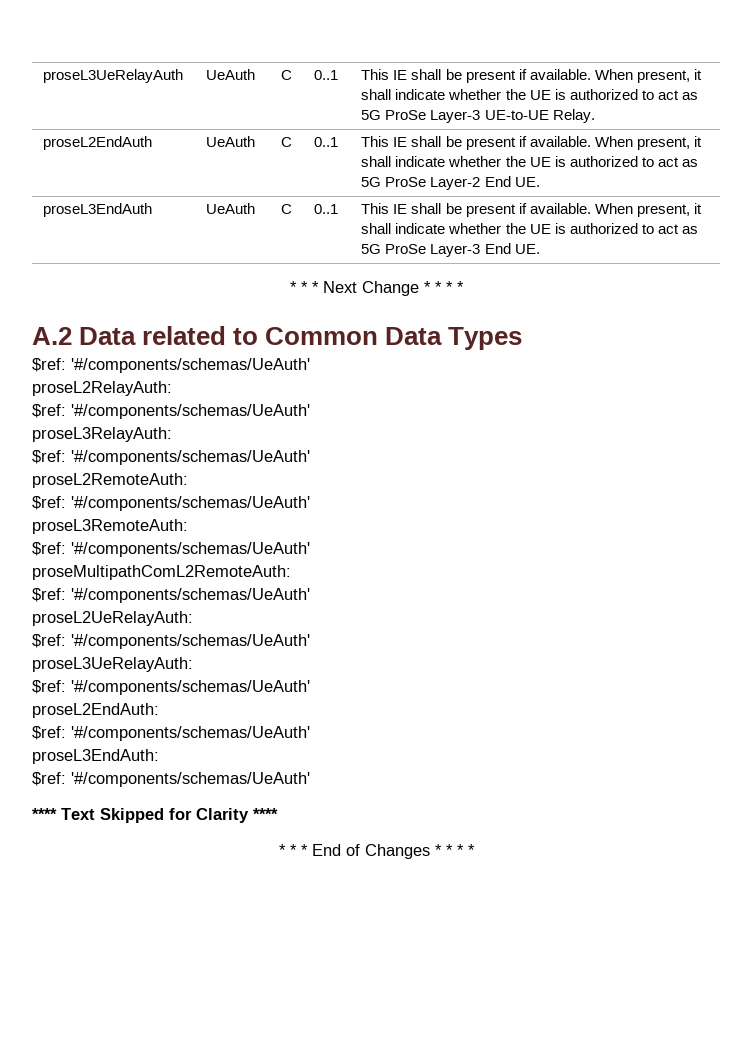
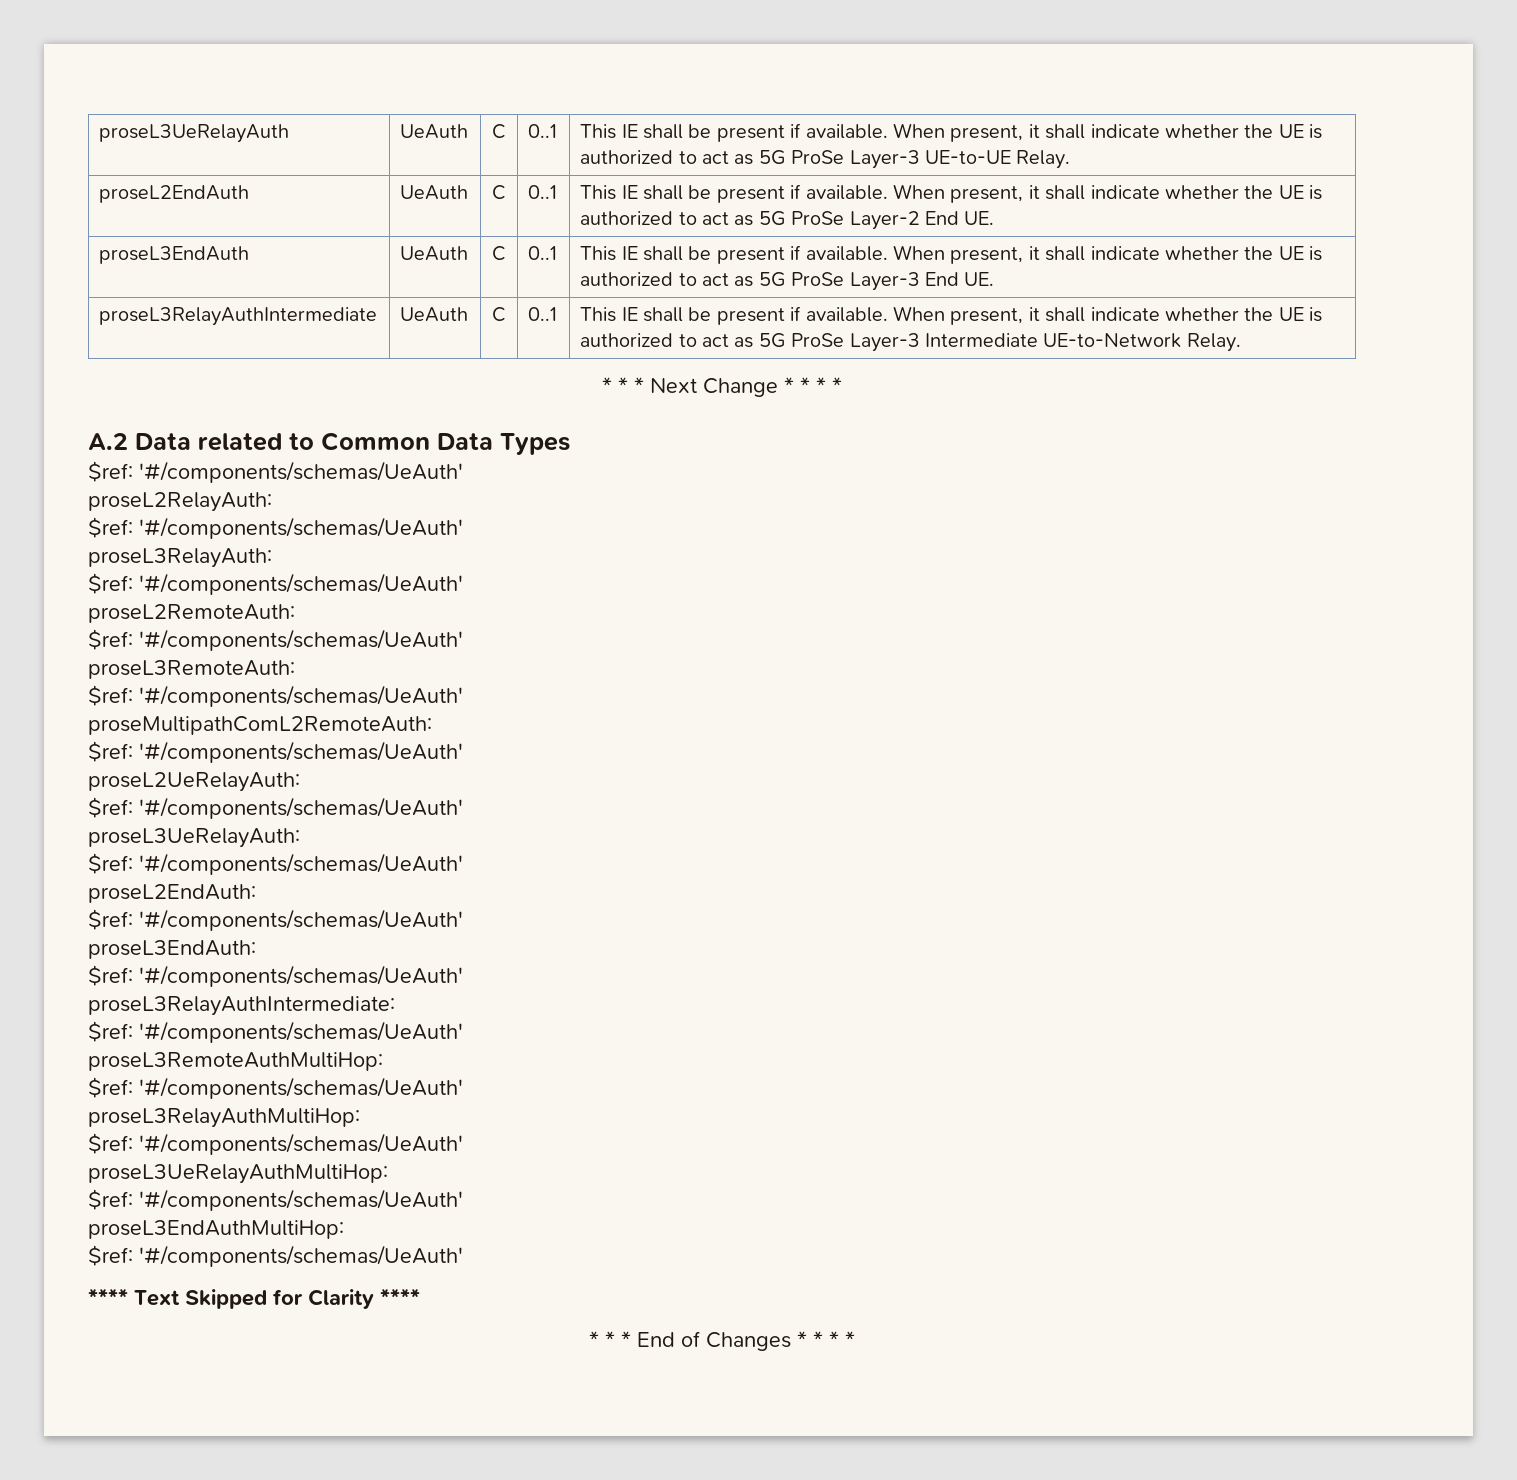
+ proseL3RelayAuthIntermediate | UeAuth | C | 0..1 | This IE shall be present if available. When present, it shall indicate whether the UE is authorized to act as 5G ProSe Layer-3 Intermediate UE-to-Network Relay.
+ proseL3RelayAuthIntermediate:
+ $ref: '#/components/schemas/UeAuth'
+ proseL3RemoteAuthMultiHop:
+ $ref: '#/components/schemas/UeAuth'
+ proseL3RelayAuthMultiHop:
+ $ref: '#/components/schemas/UeAuth'
+ proseL3UeRelayAuthMultiHop:
+ $ref: '#/components/schemas/UeAuth'
+ proseL3EndAuthMultiHop:
+ $ref: '#/components/schemas/UeAuth'

